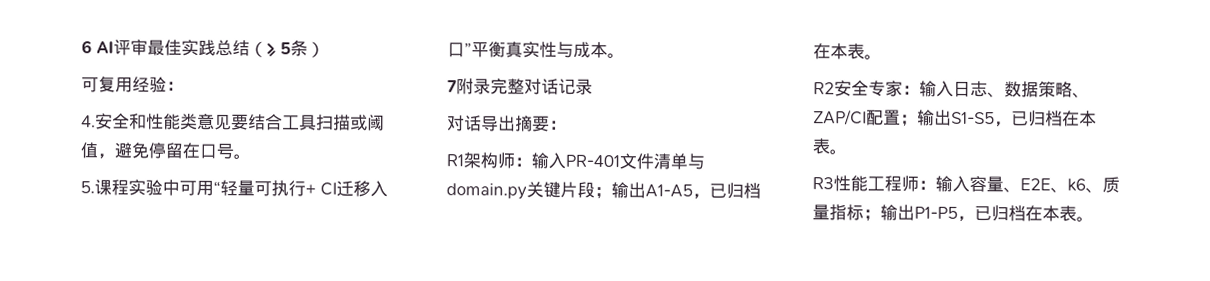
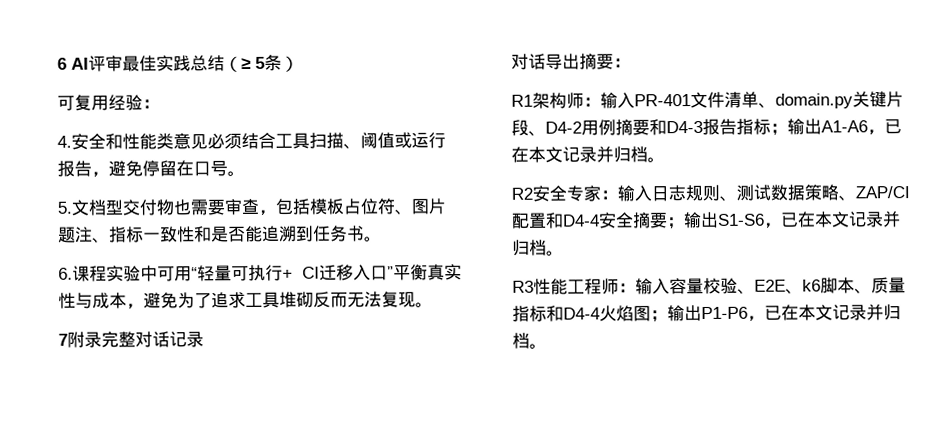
- 4.安全和性能类意见要结合工具扫描或阈值，避免停留在口号。
+ 4.安全和性能类意见必须结合工具扫描、阈值或运行报告，避免停留在口号。
- 5.课程实验中可用“轻量可执行+ CI迁移入口”平衡真实性与成本。
+ 5.文档型交付物也需要审查，包括模板占位符、图片题注、指标一致性和是否能追溯到任务书。
+ 6.课程实验中可用“轻量可执行+ CI迁移入口”平衡真实性与成本，避免为了追求工具堆砌反而无法复现。
- R1架构师：输入PR-401文件清单与domain.py关键片段；输出A1-A5，已归档在本表。
+ R1架构师：输入PR-401文件清单、domain.py关键片段、D4-2用例摘要和D4-3报告指标；输出A1-A6，已在本文记录并归档。
- R2安全专家：输入日志、数据策略、ZAP/CI配置；输出S1-S5，已归档在本表。
+ R2安全专家：输入日志规则、测试数据策略、ZAP/CI配置和D4-4安全摘要；输出S1-S6，已在本文记录并归档。
- R3性能工程师：输入容量、E2E、k6、质量指标；输出P1-P5，已归档在本表。
+ R3性能工程师：输入容量校验、E2E、k6脚本、质量指标和D4-4火焰图；输出P1-P6，已在本文记录并归档。

